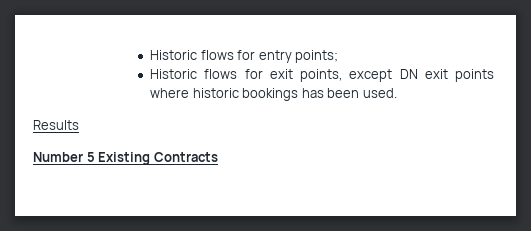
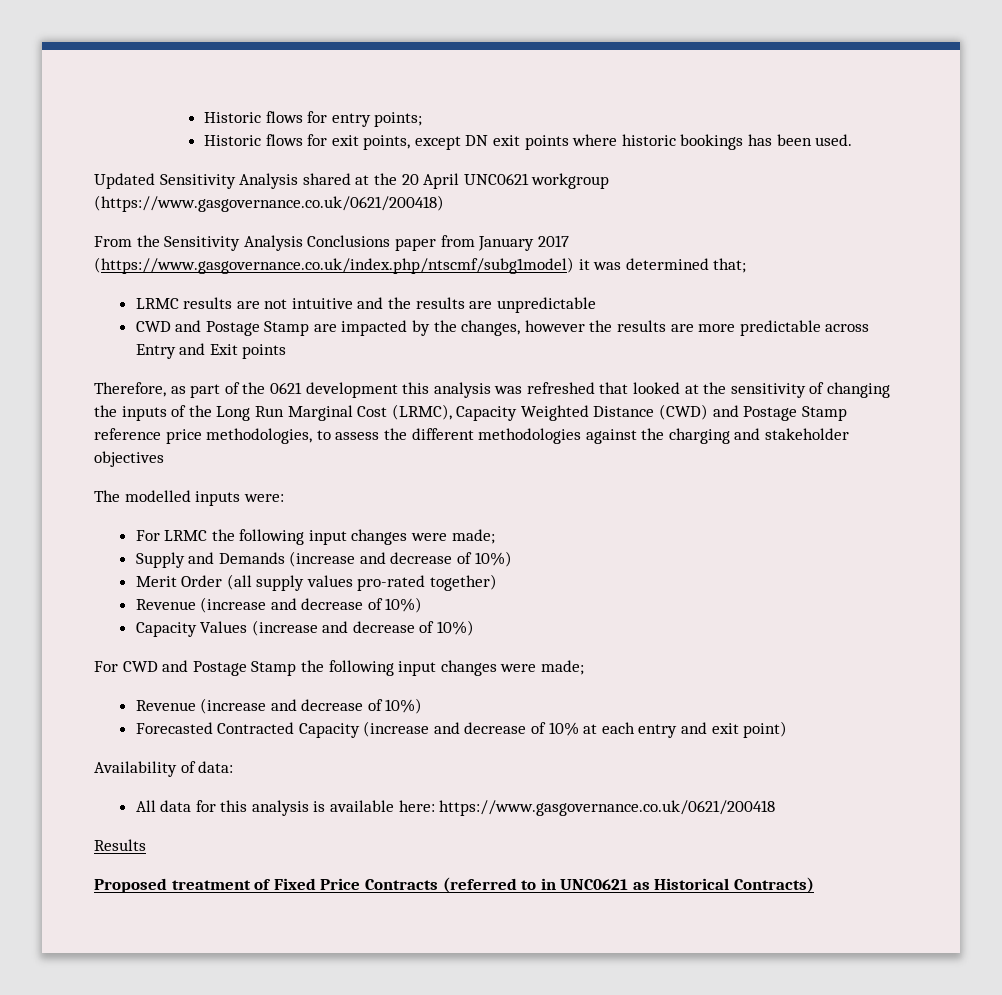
+ Updated Sensitivity Analysis shared at the 20 April UNC0621 workgroup (https://www.gasgovernance.co.uk/0621/200418)
+ From the Sensitivity Analysis Conclusions paper from January 2017 (https://www.gasgovernance.co.uk/index.php/ntscmf/subg1model) it was determined that;
+ LRMC results are not intuitive and the results are unpredictable
+ CWD and Postage Stamp are impacted by the changes, however the results are more predictable across Entry and Exit points
+ Therefore, as part of the 0621 development this analysis was refreshed that looked at the sensitivity of changing the inputs of the Long Run Marginal Cost (LRMC), Capacity Weighted Distance (CWD) and Postage Stamp reference price methodologies, to assess the different methodologies against the charging and stakeholder objectives
+ The modelled inputs were:
+ For LRMC the following input changes were made;
+ Supply and Demands (increase and decrease of 10%)
+ Merit Order (all supply values pro-rated together)
+ Revenue (increase and decrease of 10%)
+ Capacity Values (increase and decrease of 10%)
+ For CWD and Postage Stamp the following input changes were made;
+ Revenue (increase and decrease of 10%)
+ Forecasted Contracted Capacity (increase and decrease of 10% at each entry and exit point)
+ Availability of data:
+ All data for this analysis is available here: https://www.gasgovernance.co.uk/0621/200418
  Results
- Number 5 Existing Contracts
+ Proposed treatment of Fixed Price Contracts (referred to in UNC0621 as Historical Contracts)

